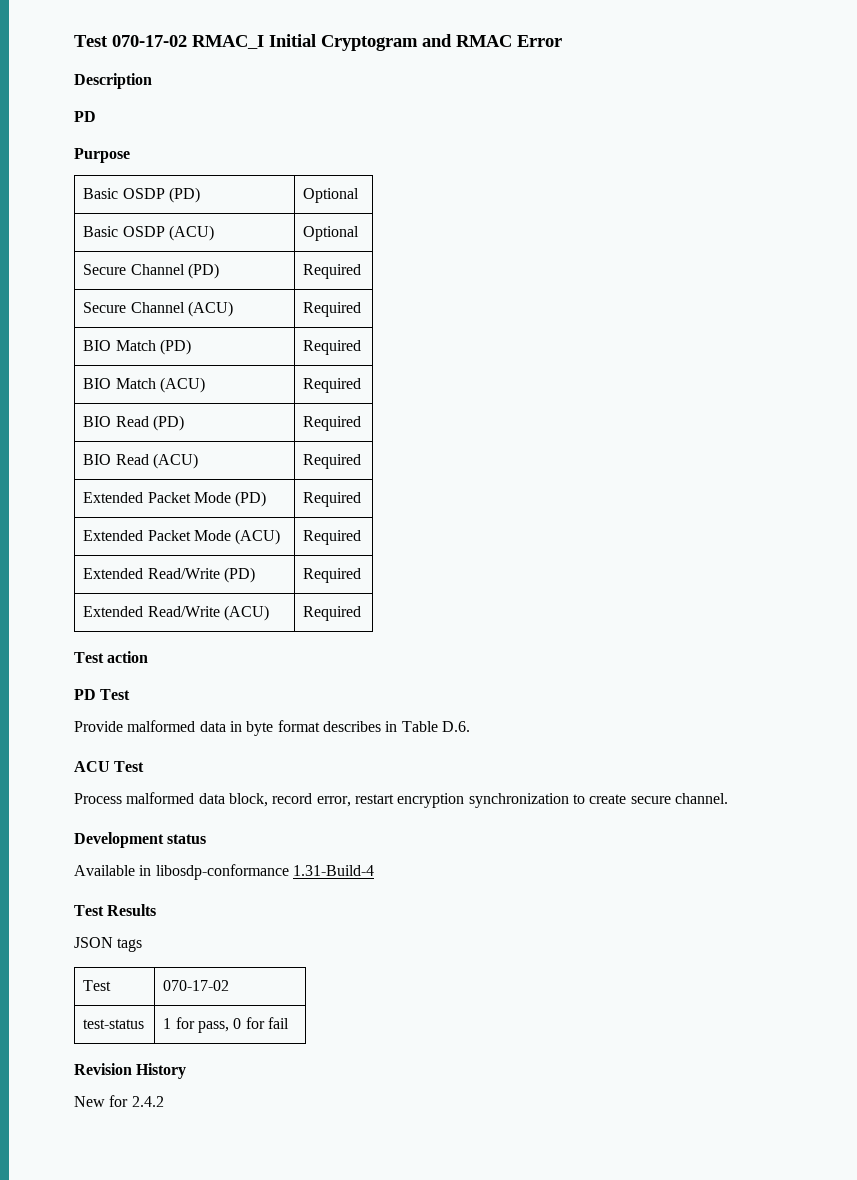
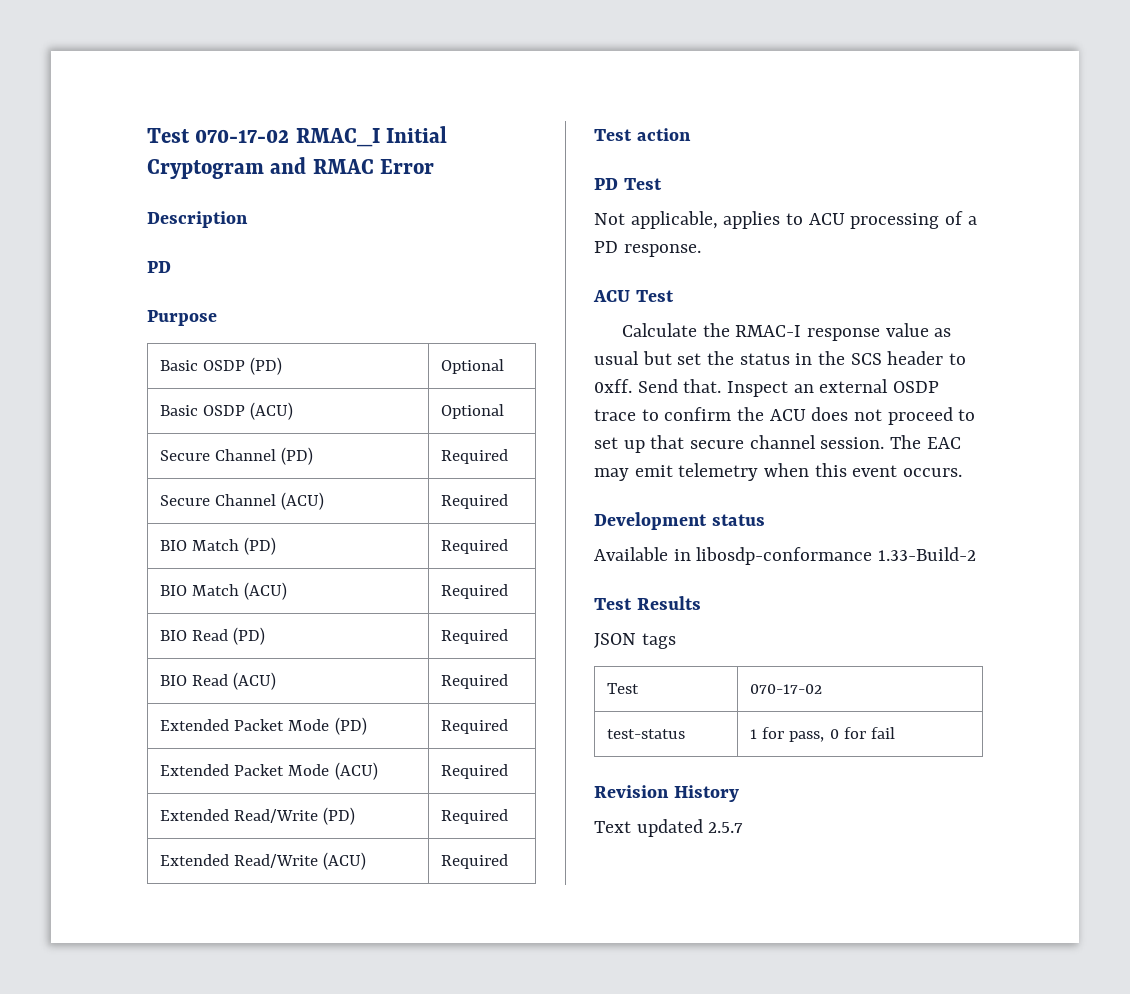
- Provide malformed data in byte format describes in Table D.6.
+ Not applicable, applies to ACU processing of a PD response.
  ACU Test
- Process malformed data block, record error, restart encryption synchronization to create secure channel.
+ Calculate the RMAC-I response value as usual but set the status in the SCS header to 0xff. Send that. Inspect an external OSDP trace to confirm the ACU does not proceed to set up that secure channel session. The EAC may emit telemetry when this event occurs.
- Available in libosdp-conformance 1.31-Build-4
+ Available in libosdp-conformance 1.33-Build-2
- New for 2.4.2
+ Text updated 2.5.7

